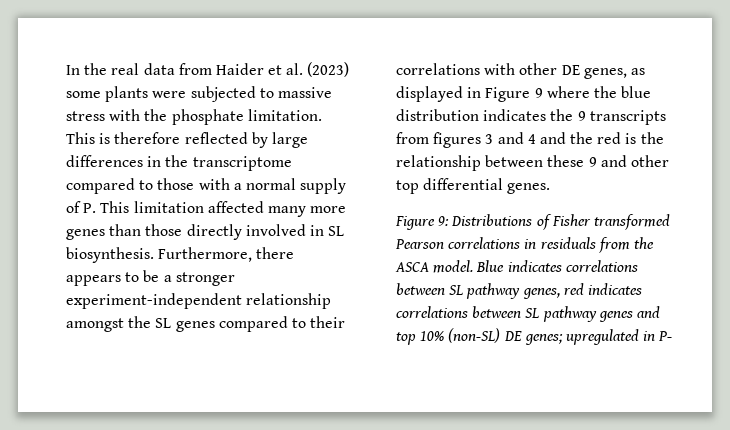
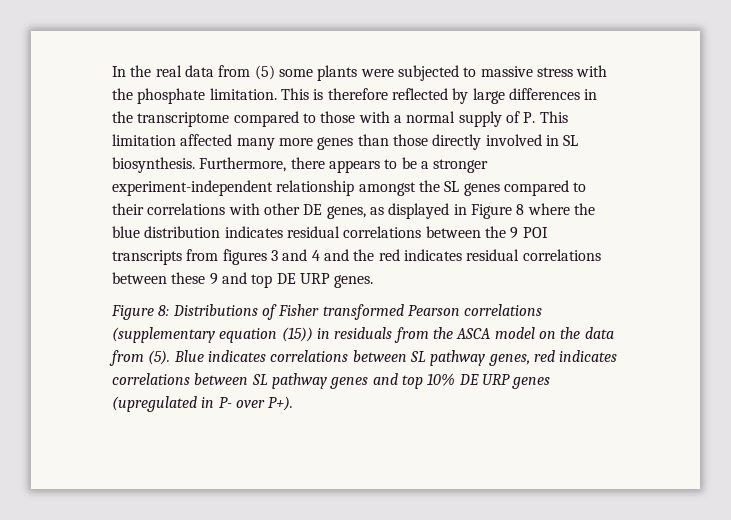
- In the real data from Haider et al. (2023) some plants were subjected to massive stress with the phosphate limitation.
+ In the real data from (5) some plants were subjected to massive stress with the phosphate limitation.
- Furthermore, there appears to be a stronger experiment-independent relationship amongst the SL genes compared to their correlations with other DE genes, as displayed in Figure 9 where the blue distribution indicates the 9 transcripts from figures 3 and 4 and the red is the relationship between these 9 and other top differential genes.
+ Furthermore, there appears to be a stronger experiment-independent relationship amongst the SL genes compared to their correlations with other DE genes, as displayed in Figure 8 where the blue distribution indicates residual correlations between the 9 POI transcripts from figures 3 and 4 and the red indicates residual correlations between these 9 and top DE URP genes.
- Figure 9: Distributions of Fisher transformed Pearson correlations in residuals from the ASCA model.
+ Figure 8: Distributions of Fisher transformed Pearson correlations (supplementary equation (15)) in residuals from the ASCA model on the data from (5).
- Blue indicates correlations between SL pathway genes, red indicates correlations between SL pathway genes and top 10% (non-SL) DE genes; upregulated in P-
+ Blue indicates correlations between SL pathway genes, red indicates correlations between SL pathway genes and top 10% DE URP genes (upregulated in P- over P+).

